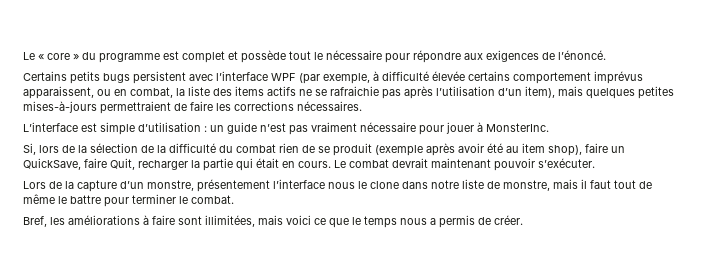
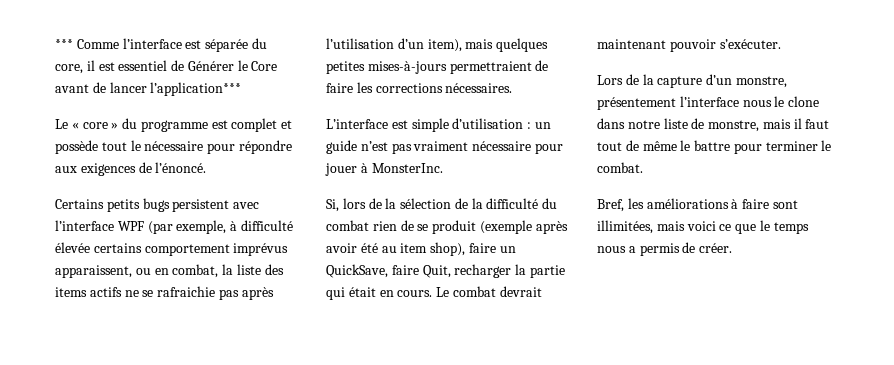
+ *** Comme l’interface est séparée du core, il est essentiel de Générer le Core avant de lancer l’application***

